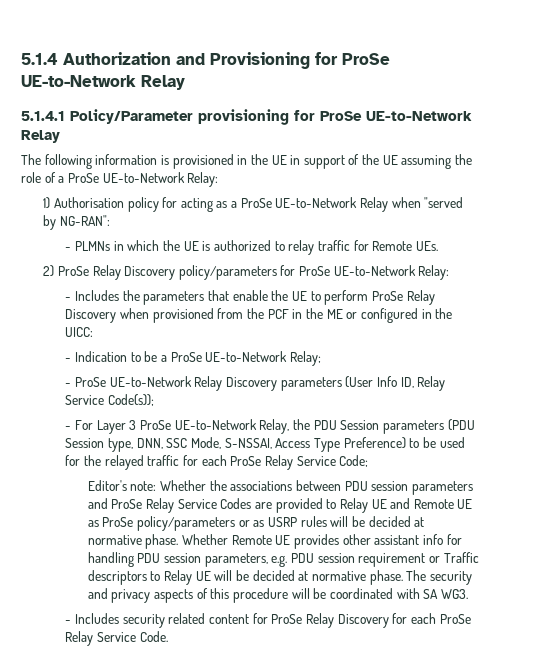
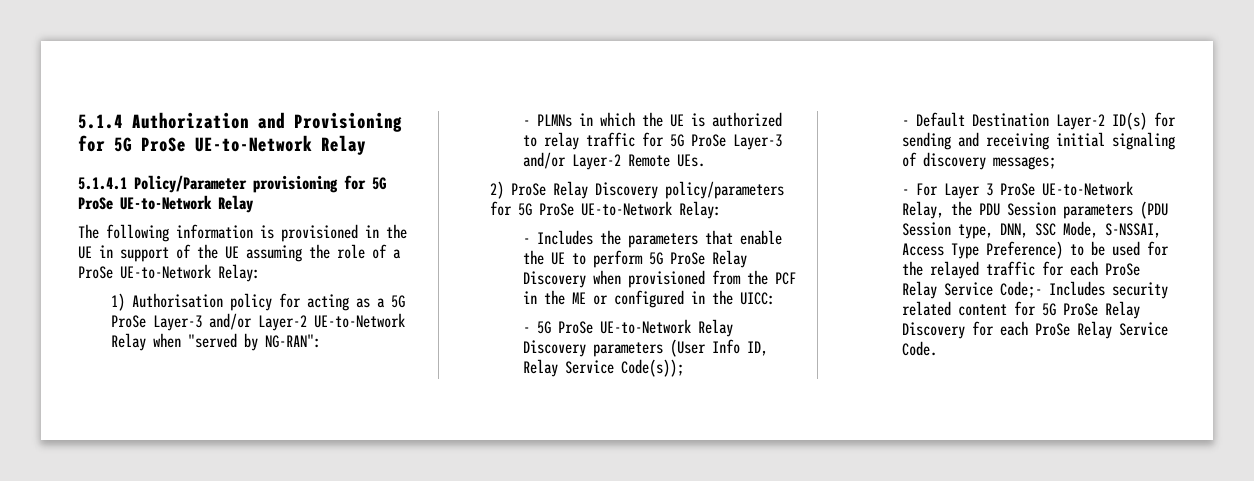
- 5.1.4 Authorization and Provisioning for ProSe UE-to-Network Relay
+ 5.1.4 Authorization and Provisioning for 5G ProSe UE-to-Network Relay
- 5.1.4.1 Policy/Parameter provisioning for ProSe UE-to-Network Relay
+ 5.1.4.1 Policy/Parameter provisioning for 5G ProSe UE-to-Network Relay
- 1) Authorisation policy for acting as a ProSe UE-to-Network Relay when "served by NG-RAN":
+ 1) Authorisation policy for acting as a 5G ProSe Layer-3 and/or Layer-2 UE-to-Network Relay when "served by NG-RAN":
- - PLMNs in which the UE is authorized to relay traffic for Remote UEs.
+ - PLMNs in which the UE is authorized to relay traffic for 5G ProSe Layer-3 and/or Layer-2 Remote UEs.
- 2) ProSe Relay Discovery policy/parameters for ProSe UE-to-Network Relay:
+ 2) ProSe Relay Discovery policy/parameters for 5G ProSe UE-to-Network Relay:
- - Includes the parameters that enable the UE to perform ProSe Relay Discovery when provisioned from the PCF in the ME or configured in the UICC:
+ - Includes the parameters that enable the UE to perform 5G ProSe Relay Discovery when provisioned from the PCF in the ME or configured in the UICC:
- - Indication to be a ProSe UE-to-Network Relay;
- - ProSe UE-to-Network Relay Discovery parameters (User Info ID, Relay Service Code(s));
+ - 5G ProSe UE-to-Network Relay Discovery parameters (User Info ID, Relay Service Code(s));
+ - Default Destination Layer-2 ID(s) for sending and receiving initial signaling of discovery messages;
- - For Layer 3 ProSe UE-to-Network Relay, the PDU Session parameters (PDU Session type, DNN, SSC Mode, S-NSSAI, Access Type Preference) to be used for the relayed traffic for each ProSe Relay Service Code;
- Editor's note: Whether the associations between PDU session parameters and ProSe Relay Service Codes are provided to Relay UE and Remote UE as ProSe policy/parameters or as USRP rules will be decided at normative phase. Whether Remote UE provides other assistant info for handling PDU session parameters, e.g. PDU session requirement or Traffic descriptors to Relay UE will be decided at normative phase. The security and privacy aspects of this procedure will be coordinated with SA WG3.
- - Includes security related content for ProSe Relay Discovery for each ProSe Relay Service Code.
+ - For Layer 3 ProSe UE-to-Network Relay, the PDU Session parameters (PDU Session type, DNN, SSC Mode, S-NSSAI, Access Type Preference) to be used for the relayed traffic for each ProSe Relay Service Code;- Includes security related content for 5G ProSe Relay Discovery for each ProSe Relay Service Code.

